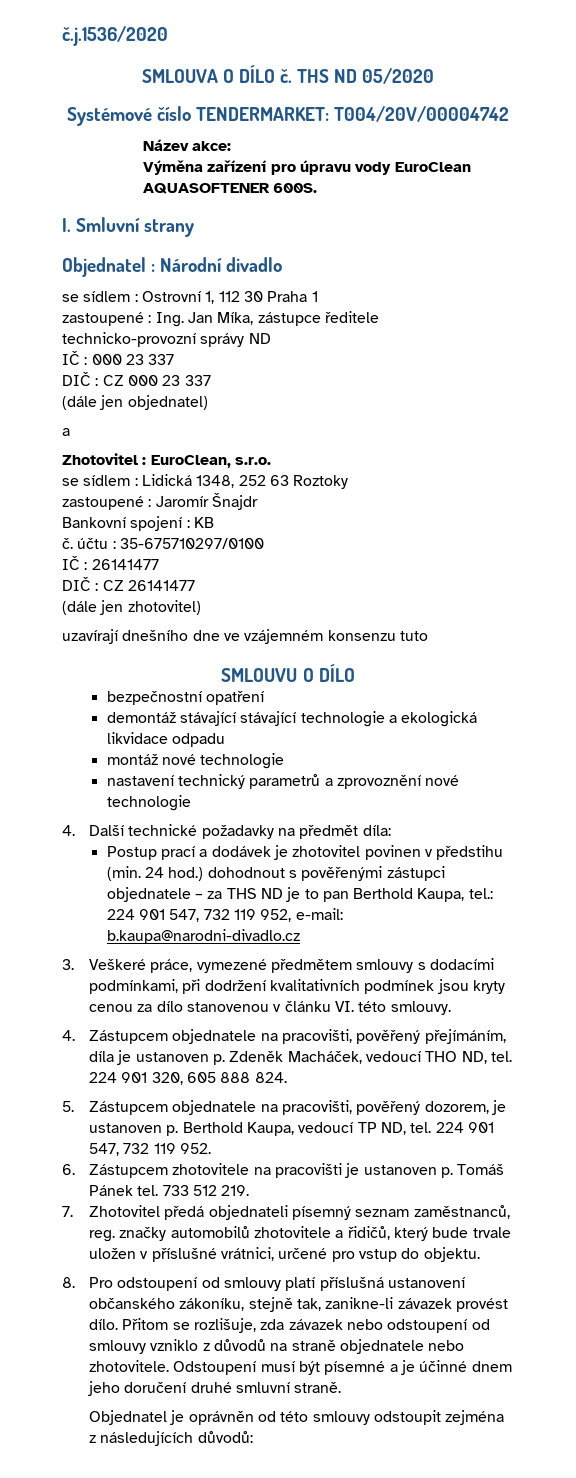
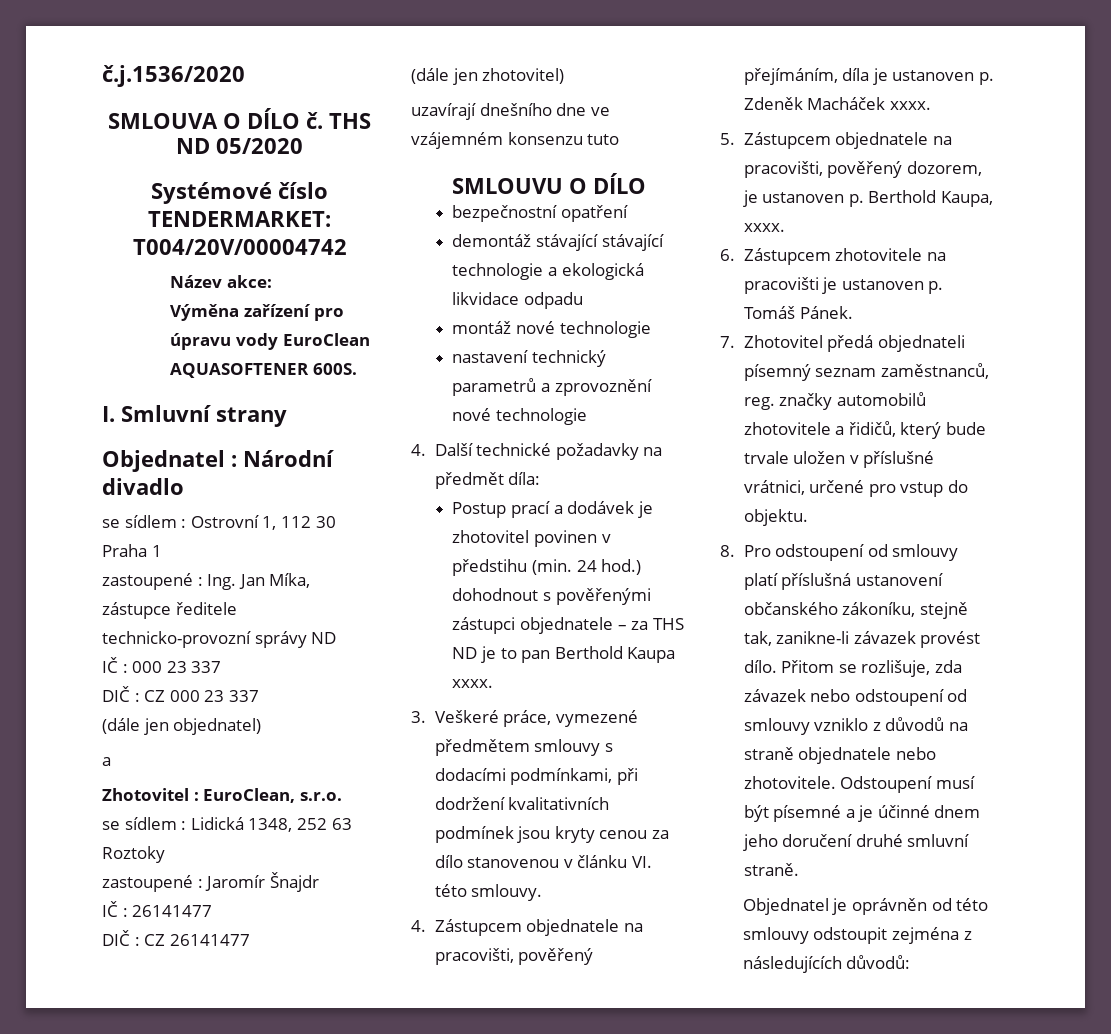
- Bankovní spojení : KB
- č. účtu : 35-675710297/0100
- Postup prací a dodávek je zhotovitel povinen v předstihu (min. 24 hod.) dohodnout s pověřenými zástupci objednatele – za THS ND je to pan Berthold Kaupa, tel.: 224 901 547, 732 119 952, e-mail: b.kaupa@narodni-divadlo.cz
+ Postup prací a dodávek je zhotovitel povinen v předstihu (min. 24 hod.) dohodnout s pověřenými zástupci objednatele – za THS ND je to pan Berthold Kaupa xxxx.
- 4. Zástupcem objednatele na pracovišti, pověřený přejímáním, díla je ustanoven p. Zdeněk Macháček, vedoucí THO ND, tel. 224 901 320, 605 888 824.
+ 4. Zástupcem objednatele na pracovišti, pověřený přejímáním, díla je ustanoven p. Zdeněk Macháček xxxx.
- 5. Zástupcem objednatele na pracovišti, pověřený dozorem, je ustanoven p. Berthold Kaupa, vedoucí TP ND, tel. 224 901 547, 732 119 952.
+ 5. Zástupcem objednatele na pracovišti, pověřený dozorem, je ustanoven p. Berthold Kaupa, xxxx.
- 6. Zástupcem zhotovitele na pracovišti je ustanoven p. Tomáš Pánek tel. 733 512 219.
+ 6. Zástupcem zhotovitele na pracovišti je ustanoven p. Tomáš Pánek.

